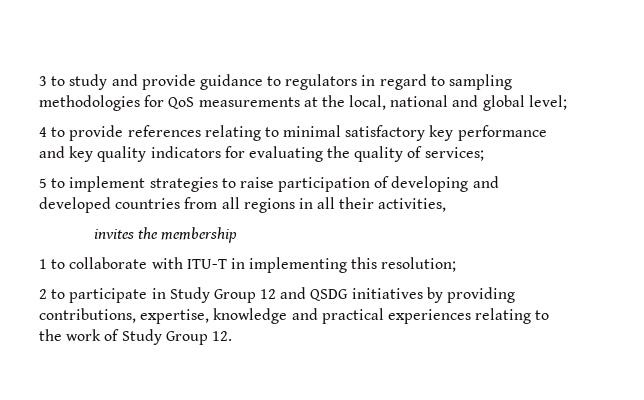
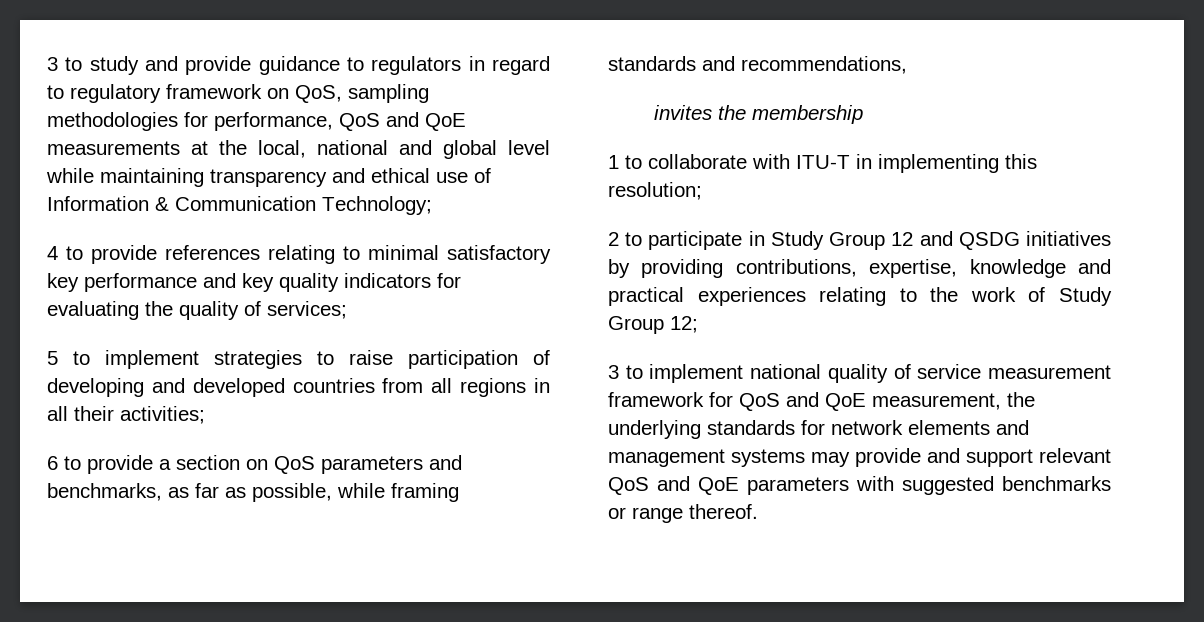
- 3 to study and provide guidance to regulators in regard to sampling methodologies for QoS measurements at the local, national and global level;
+ 3 to study and provide guidance to regulators in regard to regulatory framework on QoS, sampling methodologies for performance, QoS and QoE measurements at the local, national and global level while maintaining transparency and ethical use of Information & Communication Technology;
- 5 to implement strategies to raise participation of developing and developed countries from all regions in all their activities,
+ 5 to implement strategies to raise participation of developing and developed countries from all regions in all their activities;
+ 6 to provide a section on QoS parameters and benchmarks, as far as possible, while framing standards and recommendations,
- 2 to participate in Study Group 12 and QSDG initiatives by providing contributions, expertise, knowledge and practical experiences relating to the work of Study Group 12.
+ 2 to participate in Study Group 12 and QSDG initiatives by providing contributions, expertise, knowledge and practical experiences relating to the work of Study Group 12;
+ 3 to implement national quality of service measurement framework for QoS and QoE measurement, the underlying standards for network elements and management systems may provide and support relevant QoS and QoE parameters with suggested benchmarks or range thereof.

